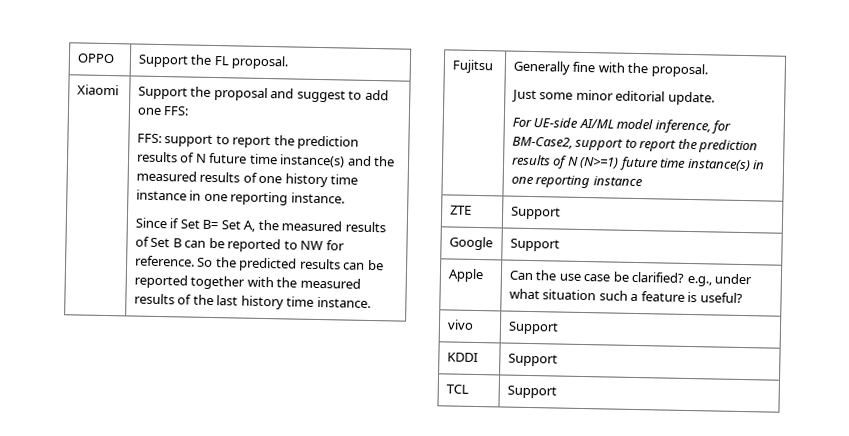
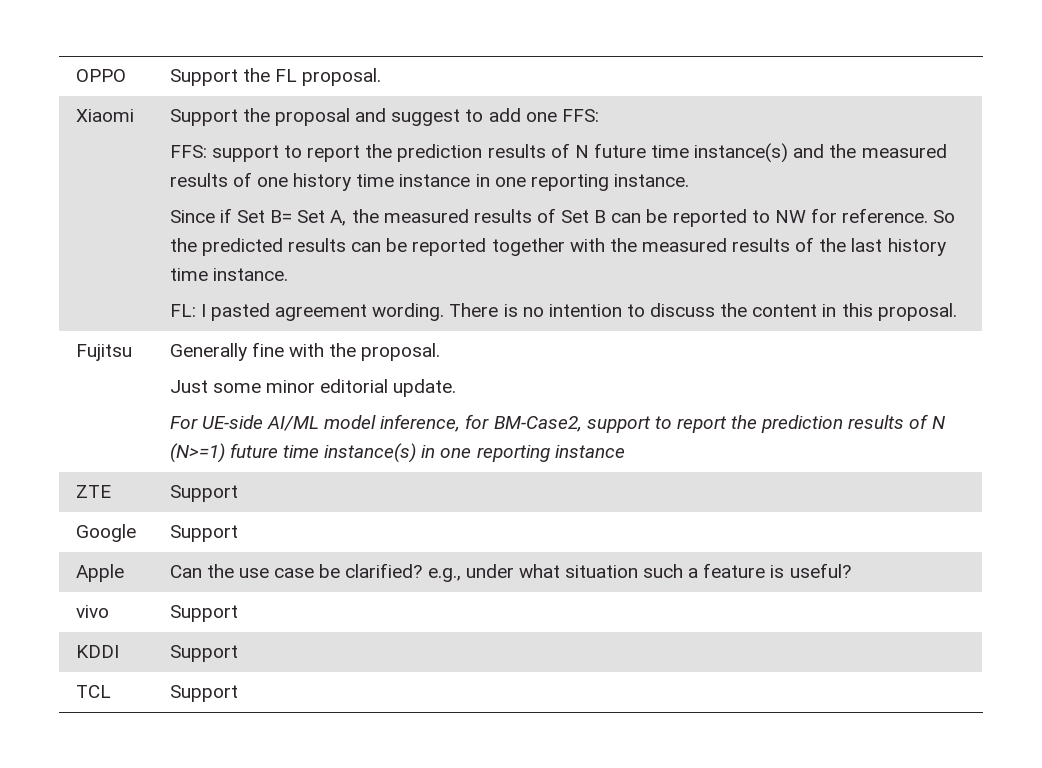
+ FL: I pasted agreement wording. There is no intention to discuss the content in this proposal.

